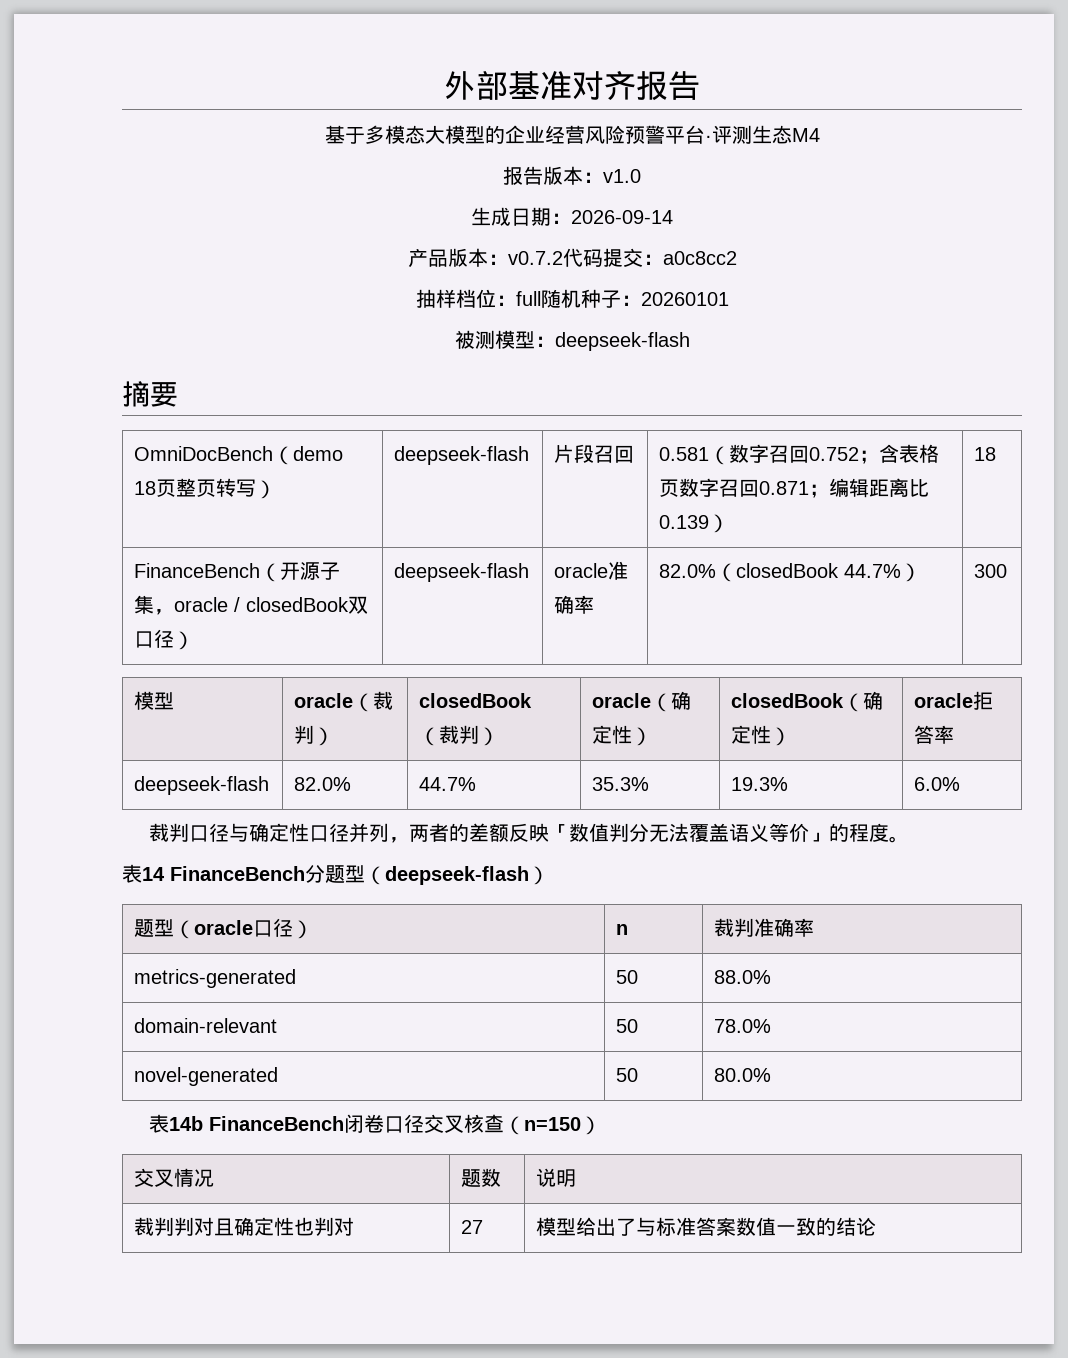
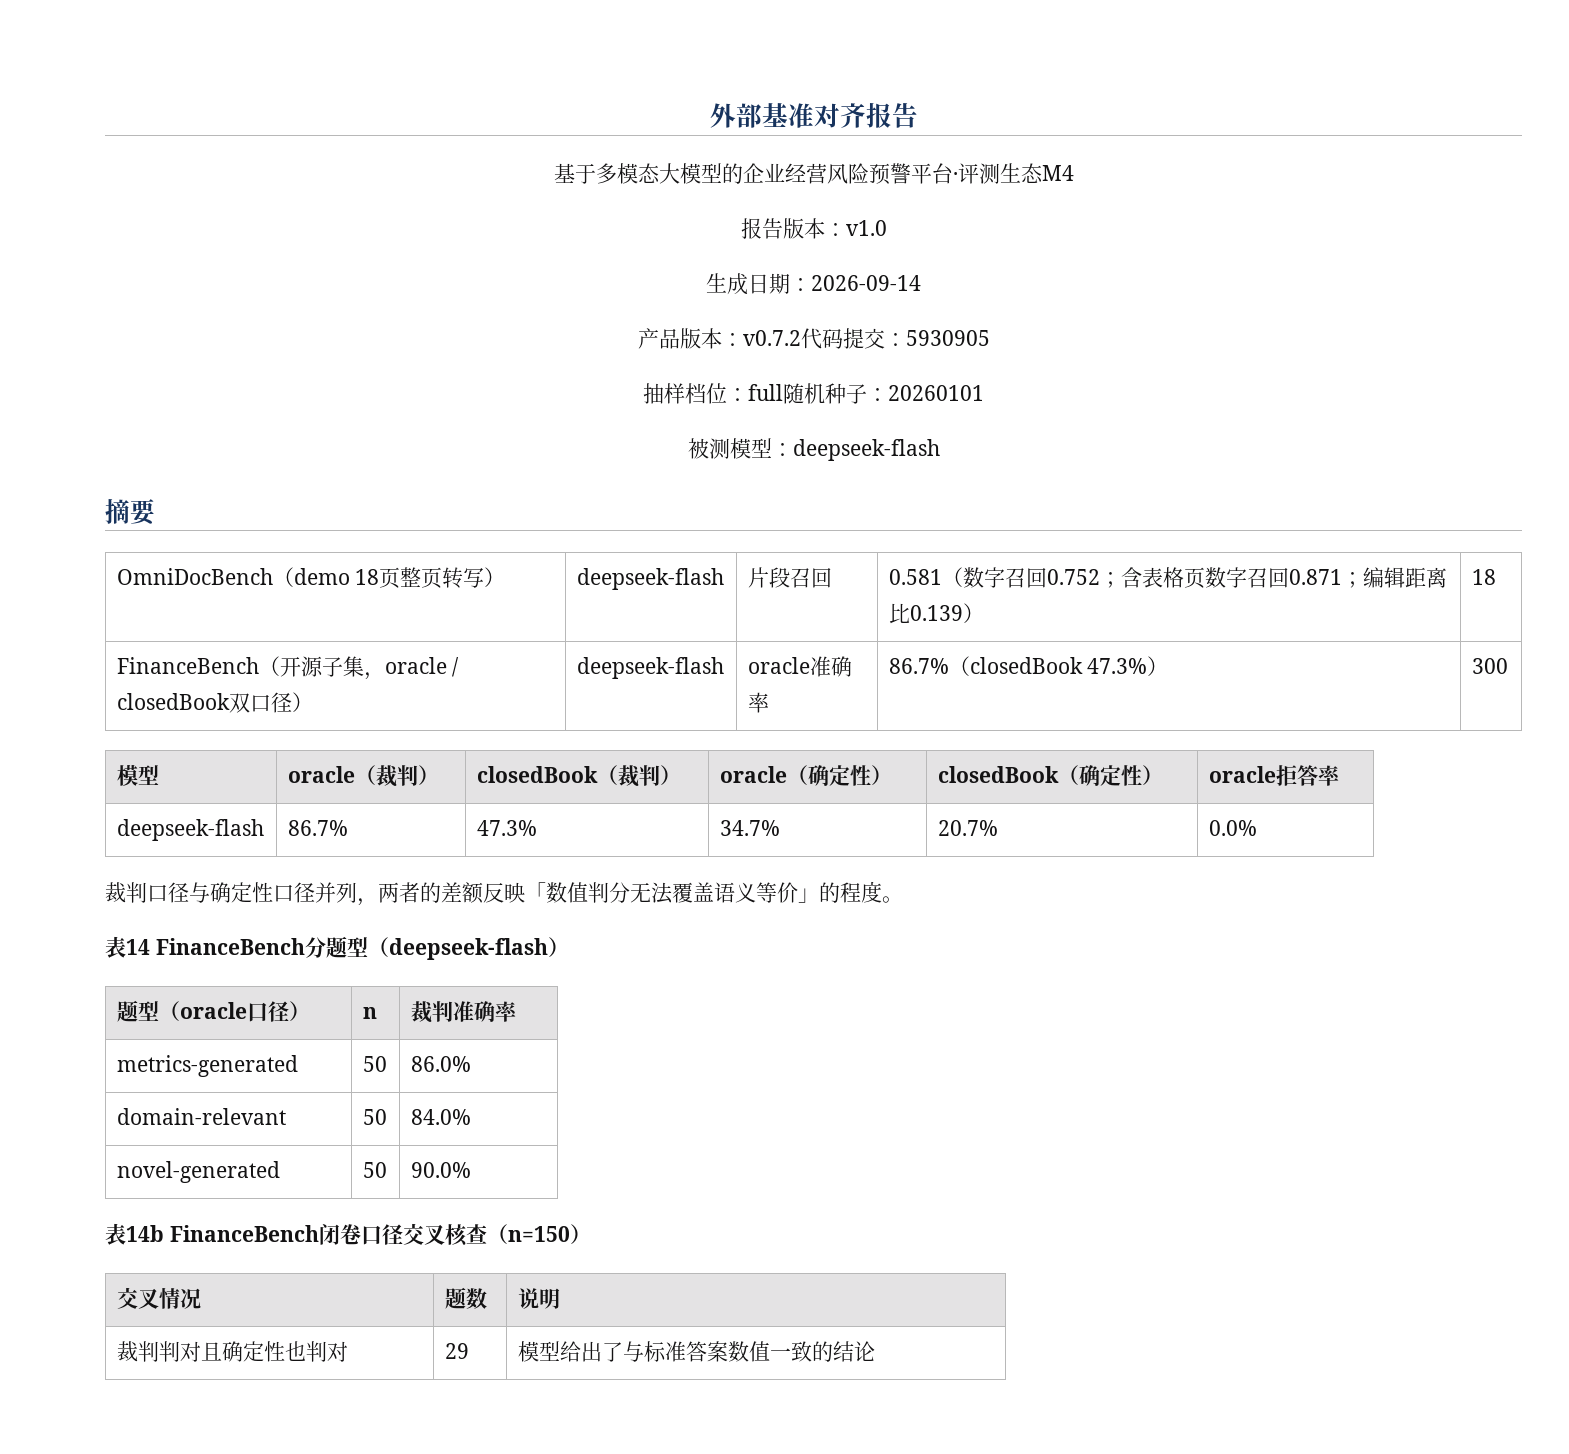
- 产品版本：v0.7.2代码提交：a0c8cc2
+ 产品版本：v0.7.2代码提交：5930905
- FinanceBench（开源子集，oracle / closedBook双口径） | deepseek-flash | oracle准确率 | 82.0%（closedBook 44.7%） | 300
+ FinanceBench（开源子集，oracle / closedBook双口径） | deepseek-flash | oracle准确率 | 86.7%（closedBook 47.3%） | 300
- deepseek-flash | 82.0% | 44.7% | 35.3% | 19.3% | 6.0%
+ deepseek-flash | 86.7% | 47.3% | 34.7% | 20.7% | 0.0%
- metrics-generated | 50 | 88.0%
+ metrics-generated | 50 | 86.0%
- domain-relevant | 50 | 78.0%
+ domain-relevant | 50 | 84.0%
- novel-generated | 50 | 80.0%
+ novel-generated | 50 | 90.0%
- 裁判判对且确定性也判对 | 27 | 模型给出了与标准答案数值一致的结论
+ 裁判判对且确定性也判对 | 29 | 模型给出了与标准答案数值一致的结论

